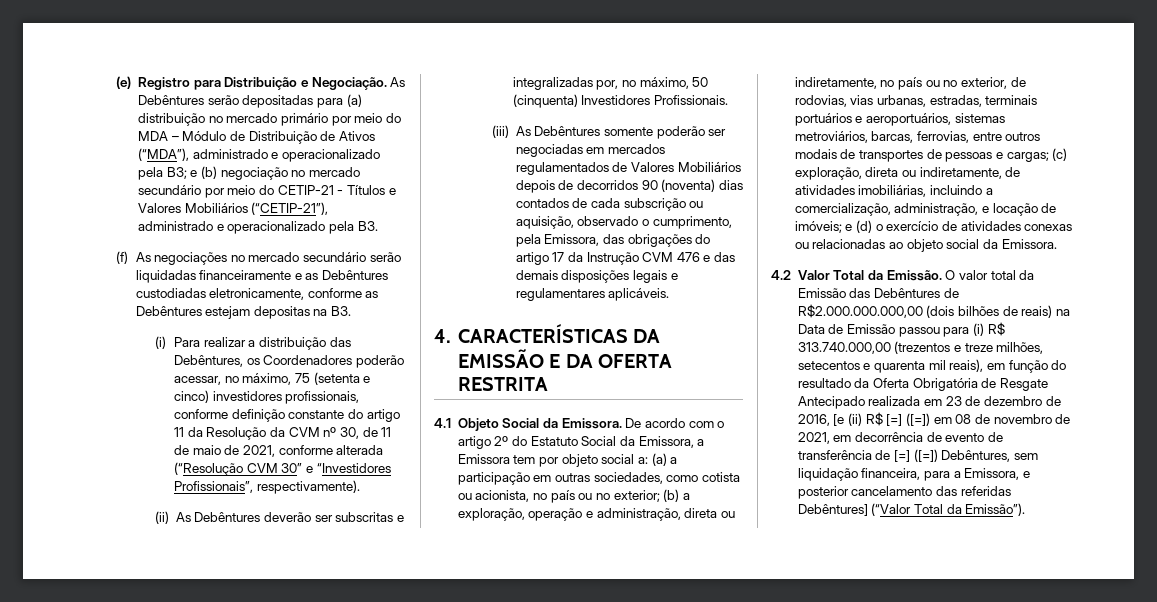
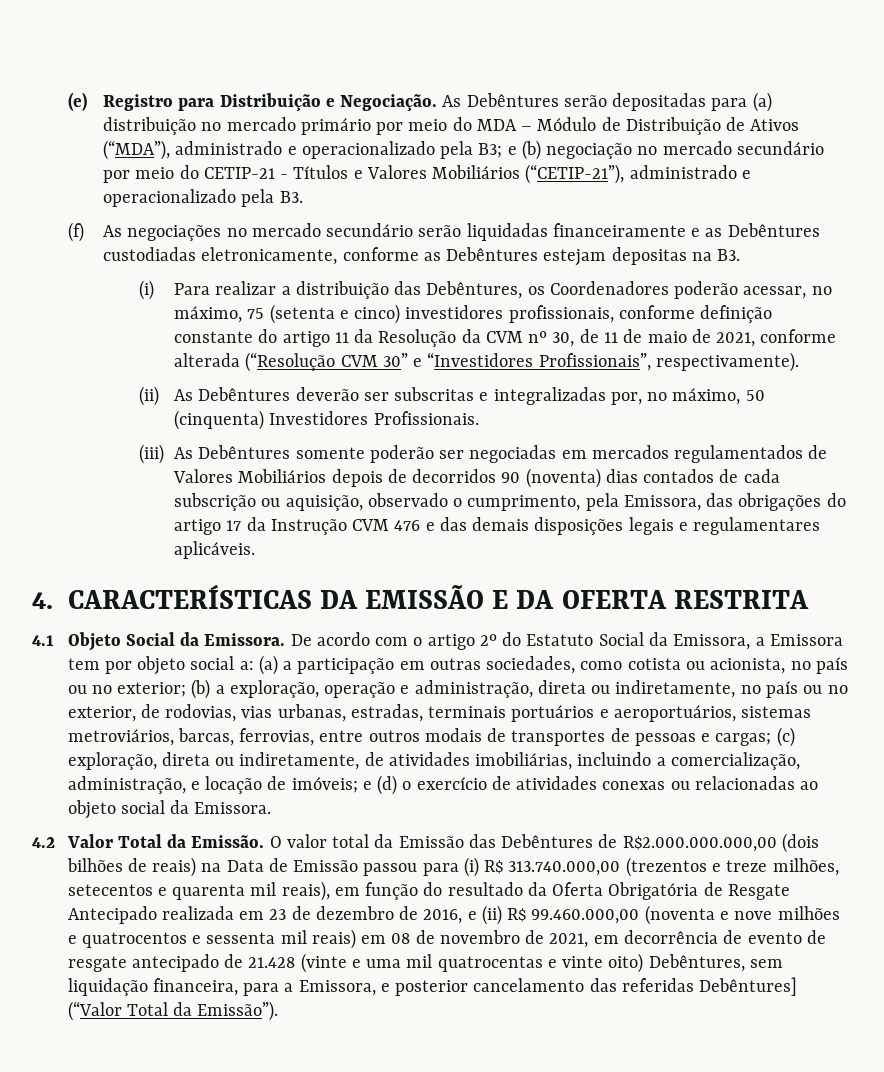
- O valor total da Emissão das Debêntures de R$2.000.000.000,00 (dois bilhões de reais) na Data de Emissão passou para (i) R$ 313.740.000,00 (trezentos e treze milhões, setecentos e quarenta mil reais), em função do resultado da Oferta Obrigatória de Resgate Antecipado realizada em 23 de dezembro de 2016, [e (ii) R$ [=] ([=]) em 08 de novembro de 2021, em decorrência de evento de transferência de [=] ([=]) Debêntures, sem liquidação financeira, para a Emissora, e posterior cancelamento das referidas Debêntures] (“Valor Total da Emissão”).
+ O valor total da Emissão das Debêntures de R$2.000.000.000,00 (dois bilhões de reais) na Data de Emissão passou para (i) R$ 313.740.000,00 (trezentos e treze milhões, setecentos e quarenta mil reais), em função do resultado da Oferta Obrigatória de Resgate Antecipado realizada em 23 de dezembro de 2016, e (ii) R$ 99.460.000,00 (noventa e nove milhões e quatrocentos e sessenta mil reais) em 08 de novembro de 2021, em decorrência de evento de resgate antecipado de 21.428 (vinte e uma mil quatrocentas e vinte oito) Debêntures, sem liquidação financeira, para a Emissora, e posterior cancelamento das referidas Debêntures] (“Valor Total da Emissão”).

